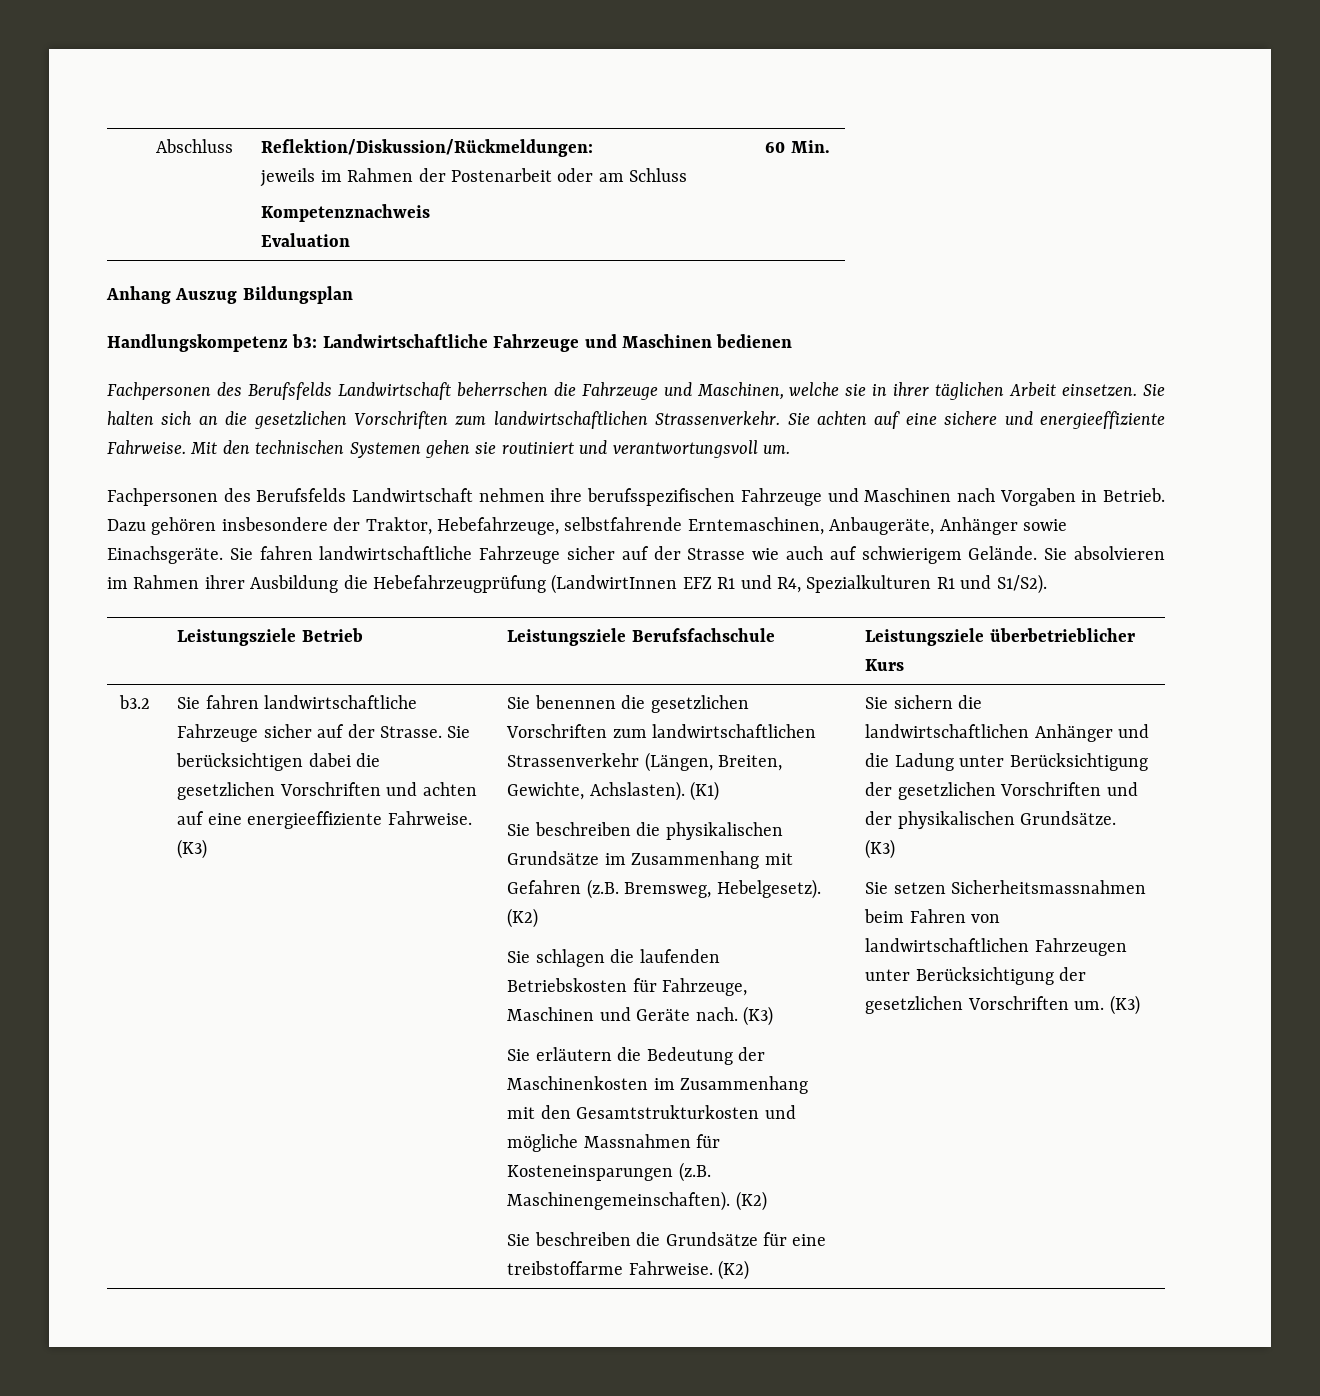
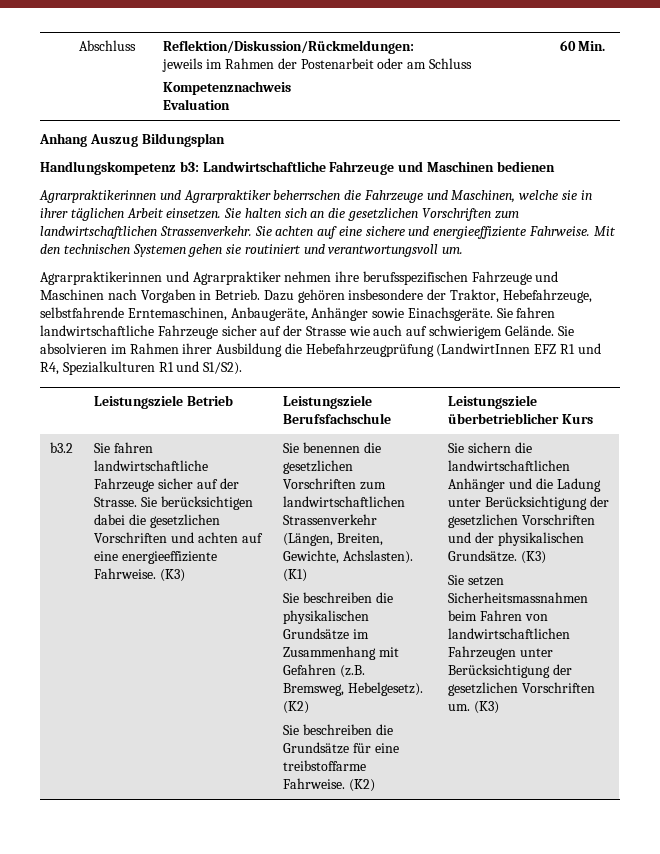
- Fachpersonen des Berufsfelds Landwirtschaft beherrschen die Fahrzeuge und Maschinen, welche sie in ihrer täglichen Arbeit einsetzen.
+ Agrarpraktikerinnen und Agrarpraktiker beherrschen die Fahrzeuge und Maschinen, welche sie in ihrer täglichen Arbeit einsetzen.
- Fachpersonen des Berufsfelds Landwirtschaft nehmen ihre berufsspezifischen Fahrzeuge und Maschinen nach Vorgaben in Betrieb.
+ Agrarpraktikerinnen und Agrarpraktiker nehmen ihre berufsspezifischen Fahrzeuge und Maschinen nach Vorgaben in Betrieb.
- Sie schlagen die laufenden Betriebskosten für Fahrzeuge, Maschinen und Geräte nach. (K3)
- Sie erläutern die Bedeutung der Maschinenkosten im Zusammenhang mit den Gesamtstrukturkosten und mögliche Massnahmen für Kosteneinsparungen (z.B. Maschinengemeinschaften). (K2)

